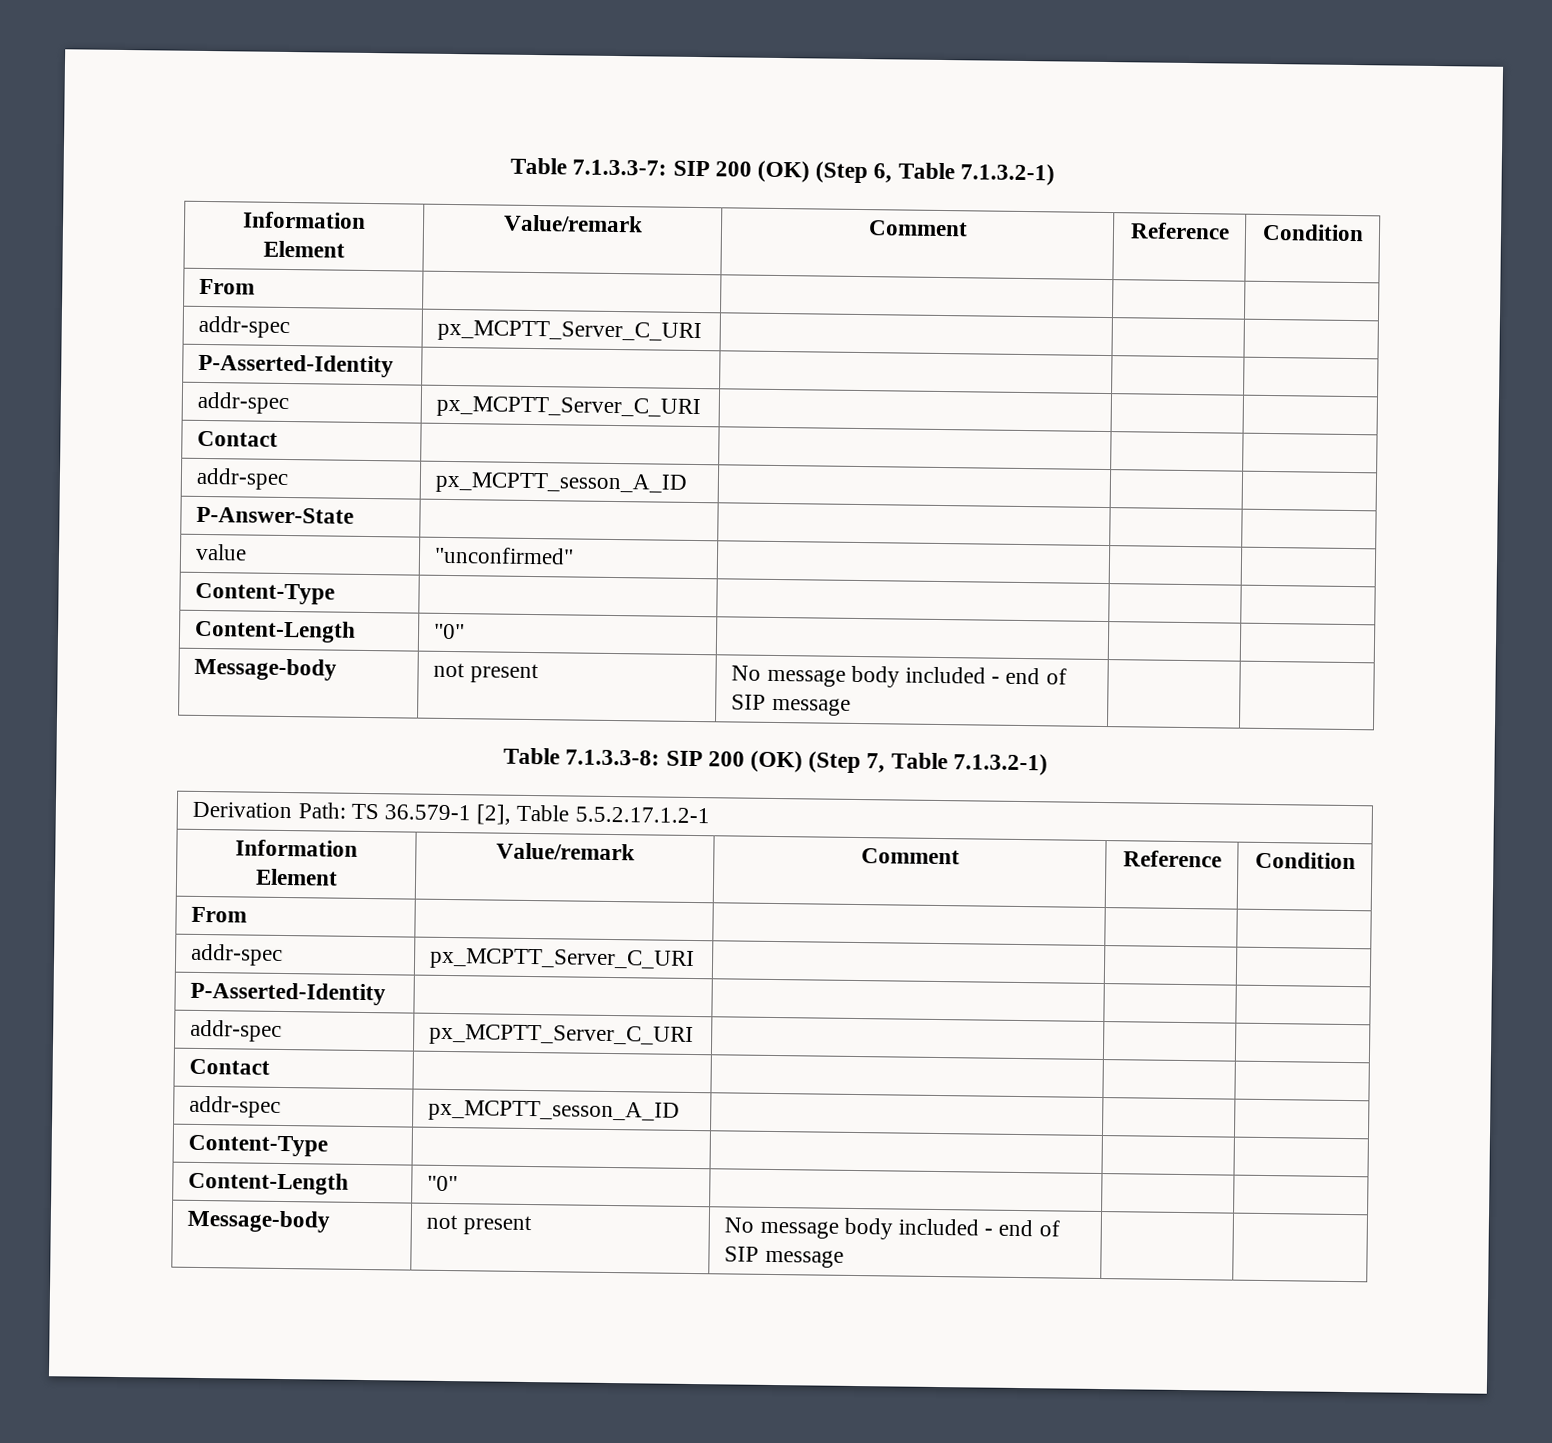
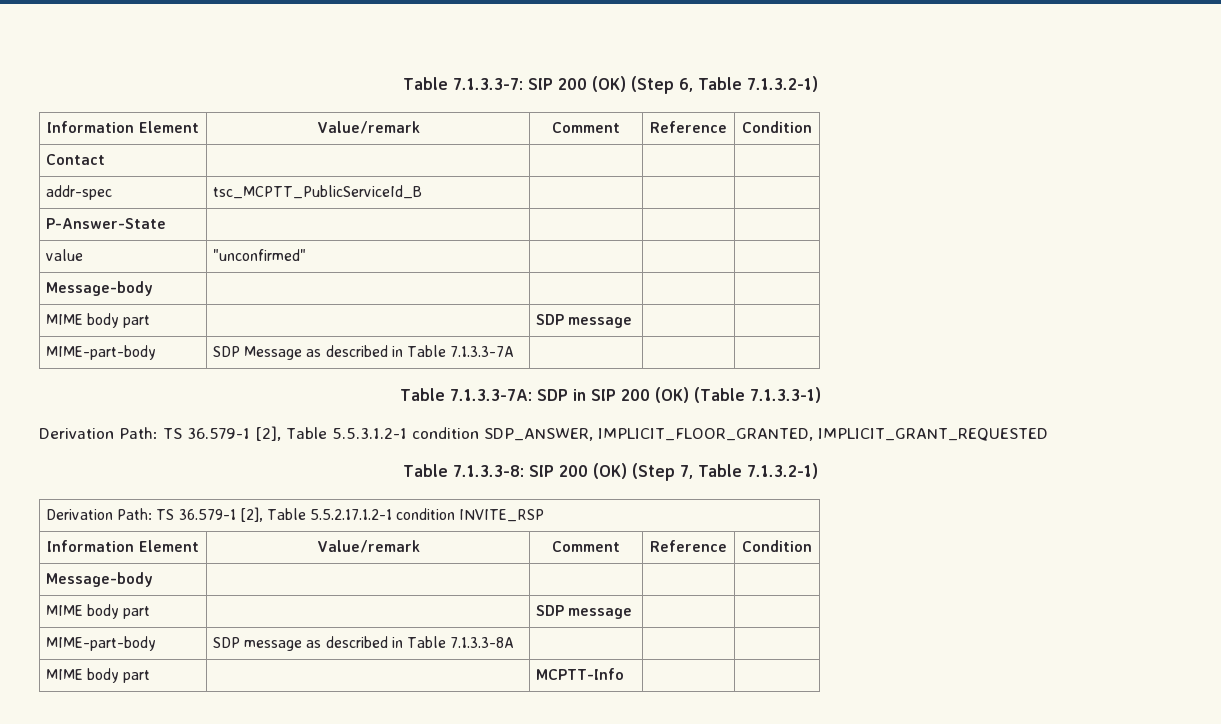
  Table 7.1.3.3-7: SIP 200 (OK) (Step 6, Table 7.1.3.2-1)
  Information Element | Value/remark | Comment | Reference | Condition
- From | | | |
- addr-spec | px_MCPTT_Server_C_URI | | |
- P-Asserted-Identity | | | |
- addr-spec | px_MCPTT_Server_C_URI | | |
  Contact | | | |
- addr-spec | px_MCPTT_sesson_A_ID | | |
+ addr-spec | tsc_MCPTT_PublicServiceId_B | | |
  value | "unconfirmed" | | |
- Content-Type | | | |
- Content-Length | "0" | | |
- Message-body | not present | No message body included - end of SIP message | |
+ Message-body | | | |
+ MIME body part | | SDP message | |
+ MIME-part-body | SDP Message as described in Table 7.1.3.3-7A | | |
+ Table 7.1.3.3-7A: SDP in SIP 200 (OK) (Table 7.1.3.3-1)
+ Derivation Path: TS 36.579-1 [2], Table 5.5.3.1.2-1 condition SDP_ANSWER, IMPLICIT_FLOOR_GRANTED, IMPLICIT_GRANT_REQUESTED
- Derivation Path: TS 36.579-1 [2], Table 5.5.2.17.1.2-1
+ Derivation Path: TS 36.579-1 [2], Table 5.5.2.17.1.2-1 condition INVITE_RSP
  Information Element | Value/remark | Comment | Reference | Condition
- From | | | |
- addr-spec | px_MCPTT_Server_C_URI | | |
- P-Asserted-Identity | | | |
- addr-spec | px_MCPTT_Server_C_URI | | |
- Contact | | | |
- addr-spec | px_MCPTT_sesson_A_ID | | |
- Content-Type | | | |
- Content-Length | "0" | | |
- Message-body | not present | No message body included - end of SIP message | |
+ Message-body | | | |
+ MIME body part | | SDP message | |
+ MIME-part-body | SDP message as described in Table 7.1.3.3-8A | | |
+ MIME body part | | MCPTT-Info | |

